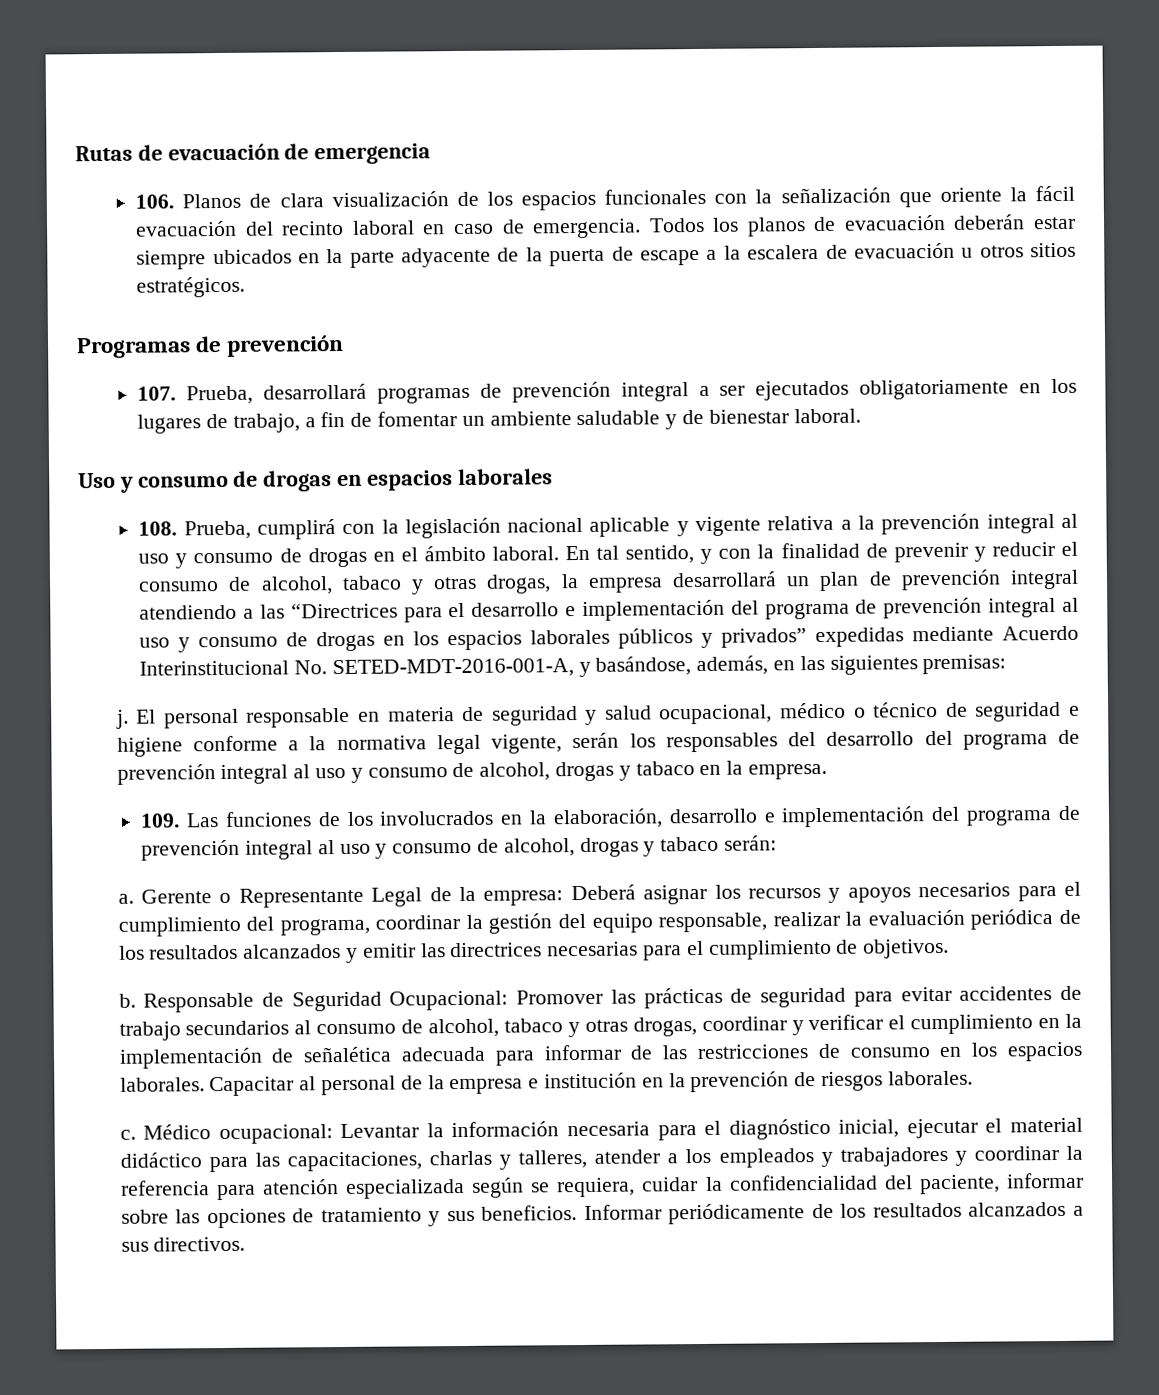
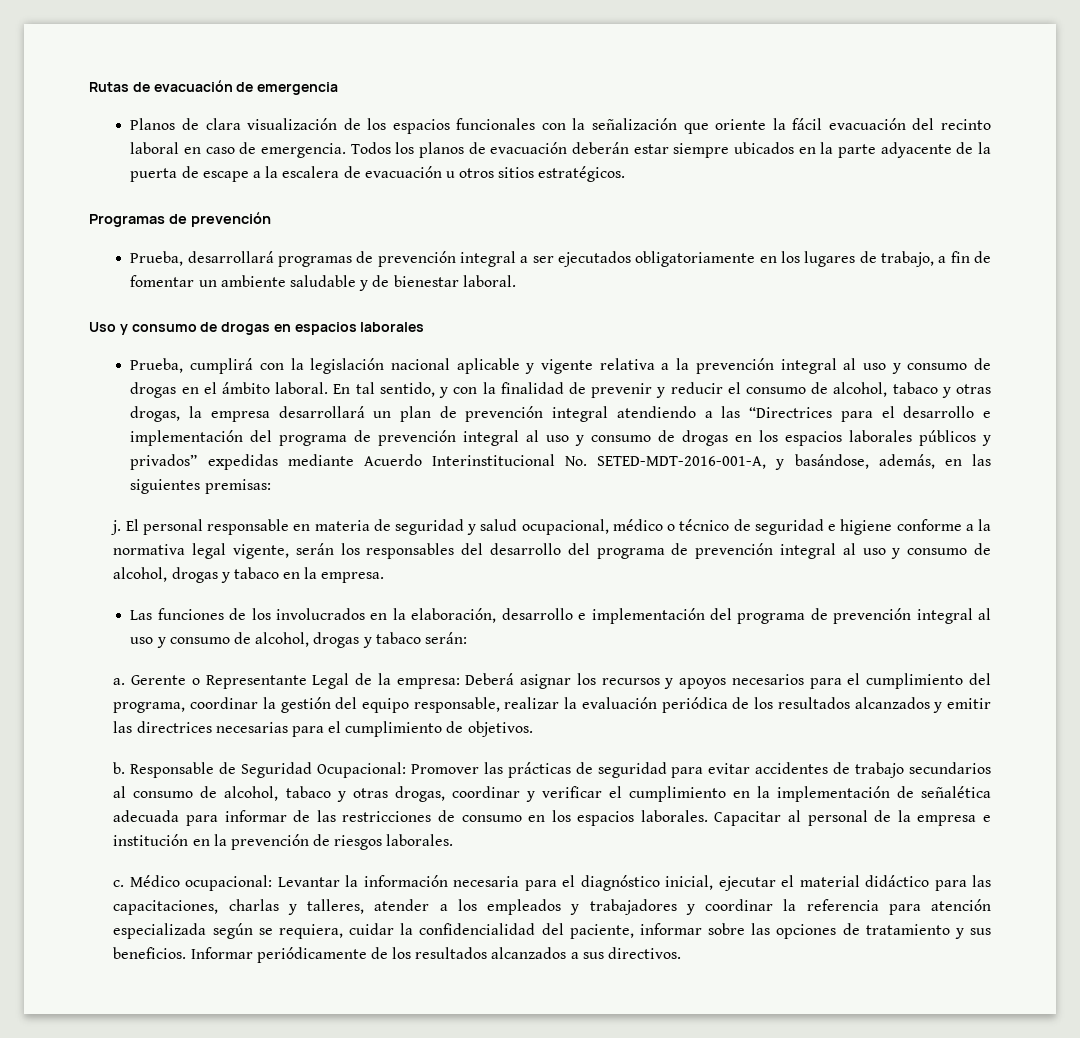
- 106. Planos de clara visualización de los espacios funcionales con la señalización que oriente la fácil evacuación del recinto laboral en caso de emergencia.
+ Planos de clara visualización de los espacios funcionales con la señalización que oriente la fácil evacuación del recinto laboral en caso de emergencia.
- 107. Prueba, desarrollará programas de prevención integral a ser ejecutados obligatoriamente en los lugares de trabajo, a fin de fomentar un ambiente saludable y de bienestar laboral.
+ Prueba, desarrollará programas de prevención integral a ser ejecutados obligatoriamente en los lugares de trabajo, a fin de fomentar un ambiente saludable y de bienestar laboral.
- 108. Prueba, cumplirá con la legislación nacional aplicable y vigente relativa a la prevención integral al uso y consumo de drogas en el ámbito laboral.
+ Prueba, cumplirá con la legislación nacional aplicable y vigente relativa a la prevención integral al uso y consumo de drogas en el ámbito laboral.
- 109. Las funciones de los involucrados en la elaboración, desarrollo e implementación del programa de prevención integral al uso y consumo de alcohol, drogas y tabaco serán:
+ Las funciones de los involucrados en la elaboración, desarrollo e implementación del programa de prevención integral al uso y consumo de alcohol, drogas y tabaco serán:

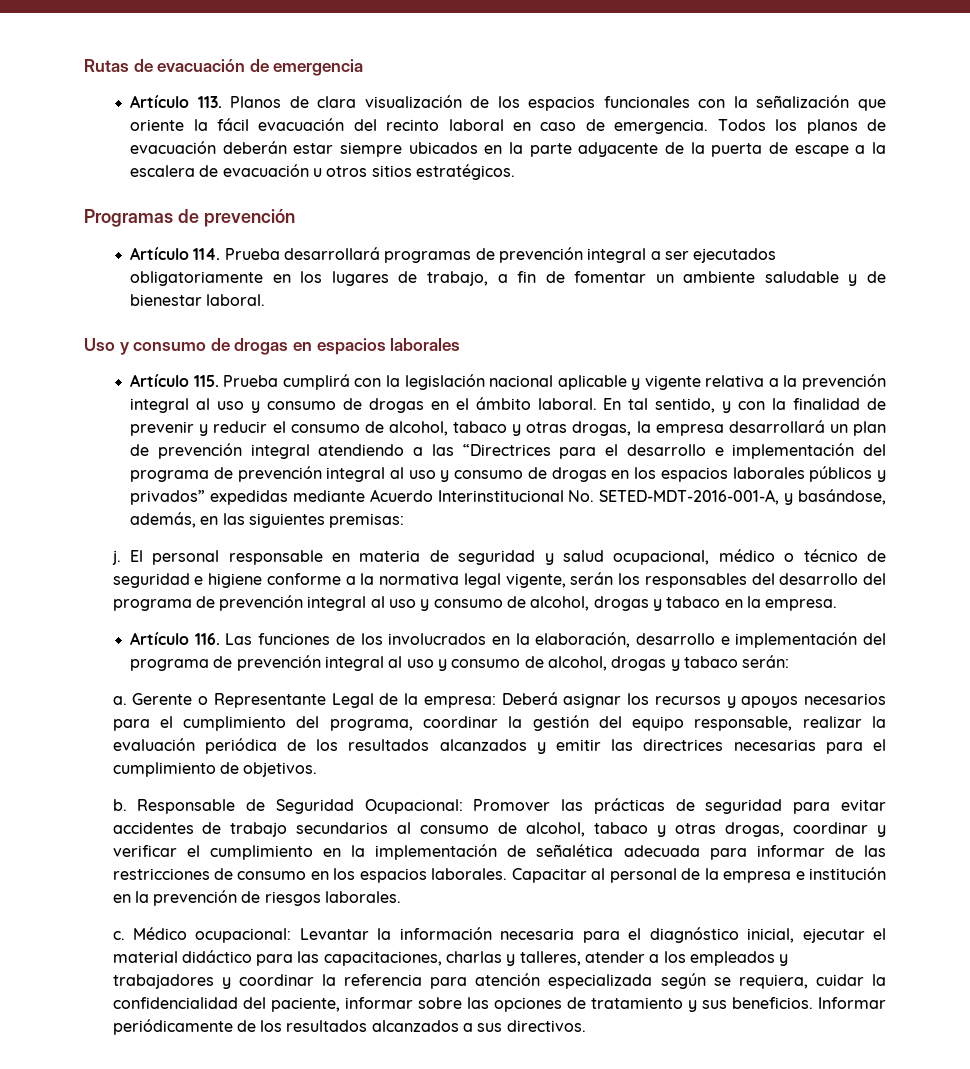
- Planos de clara visualización de los espacios funcionales con la señalización que oriente la fácil evacuación del recinto laboral en caso de emergencia.
+ Artículo 113. Planos de clara visualización de los espacios funcionales con la señalización que oriente la fácil evacuación del recinto laboral en caso de emergencia.
- Prueba, desarrollará programas de prevención integral a ser ejecutados obligatoriamente en los lugares de trabajo, a fin de fomentar un ambiente saludable y de bienestar laboral.
+ Artículo 114. Prueba desarrollará programas de prevención integral a ser ejecutados obligatoriamente en los lugares de trabajo, a fin de fomentar un ambiente saludable y de bienestar laboral.
- Prueba, cumplirá con la legislación nacional aplicable y vigente relativa a la prevención integral al uso y consumo de drogas en el ámbito laboral.
+ Artículo 115. Prueba cumplirá con la legislación nacional aplicable y vigente relativa a la prevención integral al uso y consumo de drogas en el ámbito laboral.
- Las funciones de los involucrados en la elaboración, desarrollo e implementación del programa de prevención integral al uso y consumo de alcohol, drogas y tabaco serán:
+ Artículo 116. Las funciones de los involucrados en la elaboración, desarrollo e implementación del programa de prevención integral al uso y consumo de alcohol, drogas y tabaco serán:

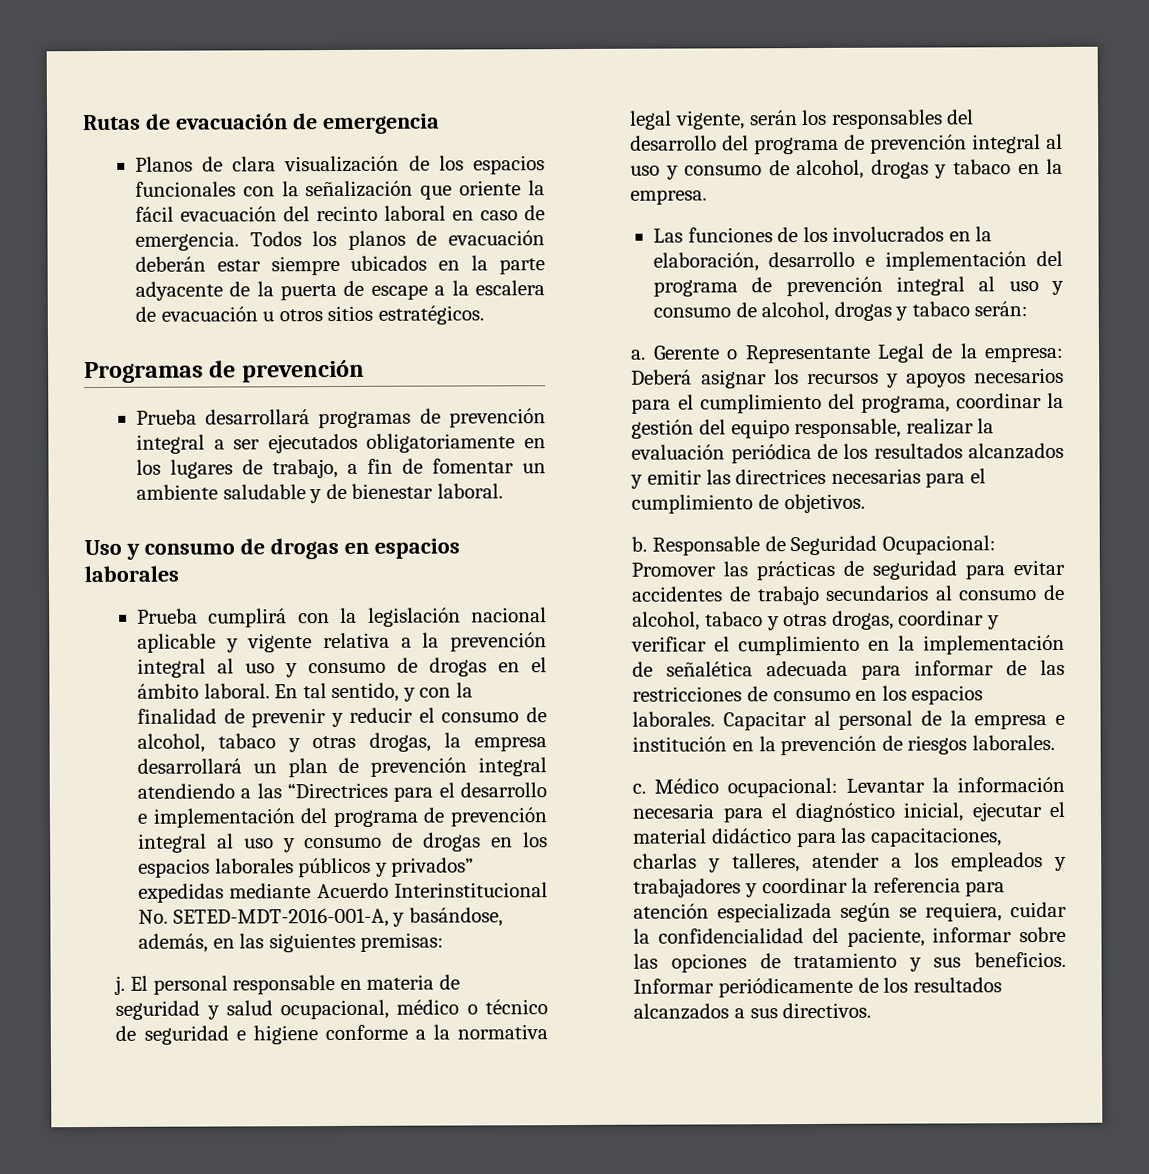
- Artículo 113. Planos de clara visualización de los espacios funcionales con la señalización que oriente la fácil evacuación del recinto laboral en caso de emergencia.
+ Planos de clara visualización de los espacios funcionales con la señalización que oriente la fácil evacuación del recinto laboral en caso de emergencia.
- Artículo 114. Prueba desarrollará programas de prevención integral a ser ejecutados obligatoriamente en los lugares de trabajo, a fin de fomentar un ambiente saludable y de bienestar laboral.
+ Prueba desarrollará programas de prevención integral a ser ejecutados obligatoriamente en los lugares de trabajo, a fin de fomentar un ambiente saludable y de bienestar laboral.
- Artículo 115. Prueba cumplirá con la legislación nacional aplicable y vigente relativa a la prevención integral al uso y consumo de drogas en el ámbito laboral.
+ Prueba cumplirá con la legislación nacional aplicable y vigente relativa a la prevención integral al uso y consumo de drogas en el ámbito laboral.
- Artículo 116. Las funciones de los involucrados en la elaboración, desarrollo e implementación del programa de prevención integral al uso y consumo de alcohol, drogas y tabaco serán:
+ Las funciones de los involucrados en la elaboración, desarrollo e implementación del programa de prevención integral al uso y consumo de alcohol, drogas y tabaco serán:

